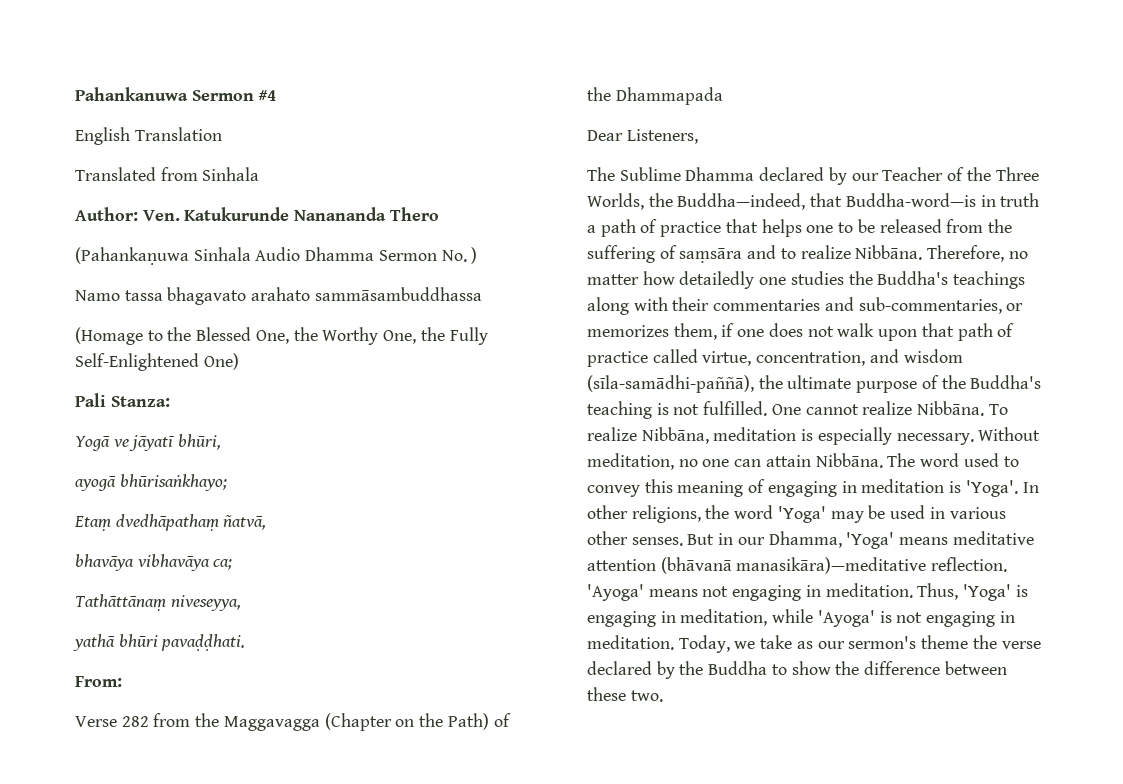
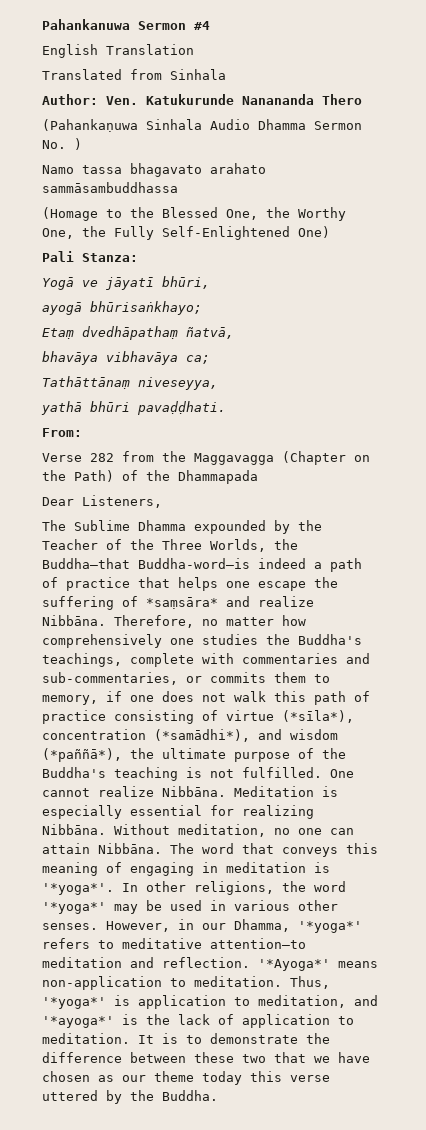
- The Sublime Dhamma declared by our Teacher of the Three Worlds, the Buddha—indeed, that Buddha-word—is in truth a path of practice that helps one to be released from the suffering of saṃsāra and to realize Nibbāna.
+ The Sublime Dhamma expounded by the Teacher of the Three Worlds, the Buddha—that Buddha-word—is indeed a path of practice that helps one escape the suffering of *saṃsāra* and realize Nibbāna.
- Therefore, no matter how detailedly one studies the Buddha's teachings along with their commentaries and sub-commentaries, or memorizes them, if one does not walk upon that path of practice called virtue, concentration, and wisdom (sīla-samādhi-paññā), the ultimate purpose of the Buddha's teaching is not fulfilled.
+ Therefore, no matter how comprehensively one studies the Buddha's teachings, complete with commentaries and sub-commentaries, or commits them to memory, if one does not walk this path of practice consisting of virtue (*sīla*), concentration (*samādhi*), and wisdom (*paññā*), the ultimate purpose of the Buddha's teaching is not fulfilled.
- To realize Nibbāna, meditation is especially necessary.
+ Meditation is especially essential for realizing Nibbāna.
- The word used to convey this meaning of engaging in meditation is 'Yoga'.
+ The word that conveys this meaning of engaging in meditation is '*yoga*'.
- In other religions, the word 'Yoga' may be used in various other senses.
+ In other religions, the word '*yoga*' may be used in various other senses.
- But in our Dhamma, 'Yoga' means meditative attention (bhāvanā manasikāra)—meditative reflection. 'Ayoga' means not engaging in meditation. Thus, 'Yoga' is engaging in meditation, while 'Ayoga' is not engaging in meditation. Today, we take as our sermon's theme the verse declared by the Buddha to show the difference between these two.
+ However, in our Dhamma, '*yoga*' refers to meditative attention—to meditation and reflection. '*Ayoga*' means non-application to meditation. Thus, '*yoga*' is application to meditation, and '*ayoga*' is the lack of application to meditation. It is to demonstrate the difference between these two that we have chosen as our theme today this verse uttered by the Buddha.

